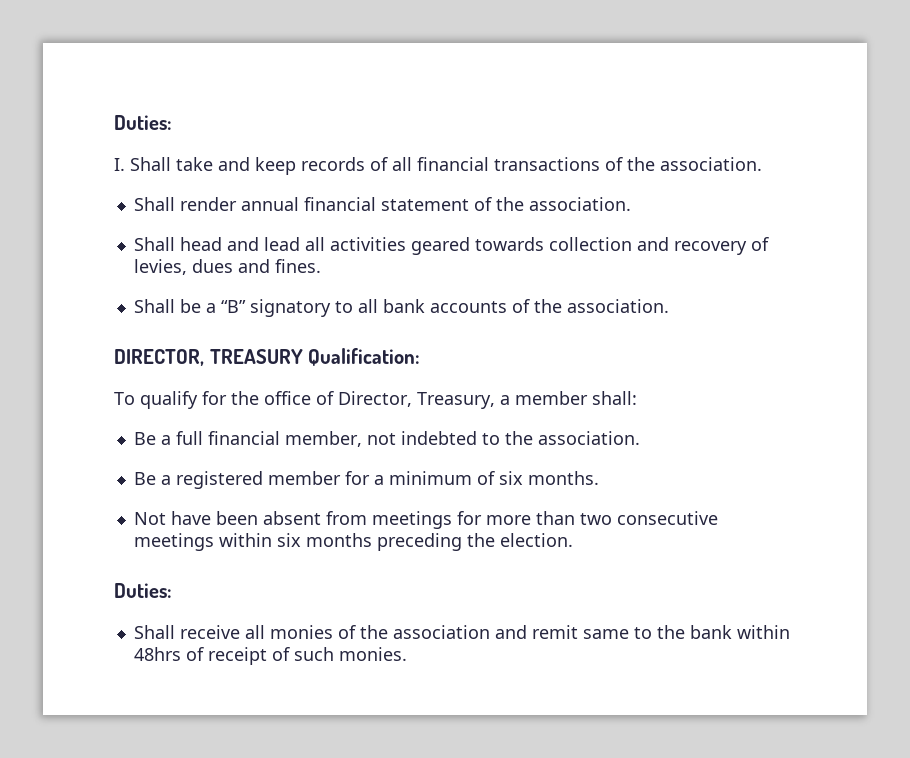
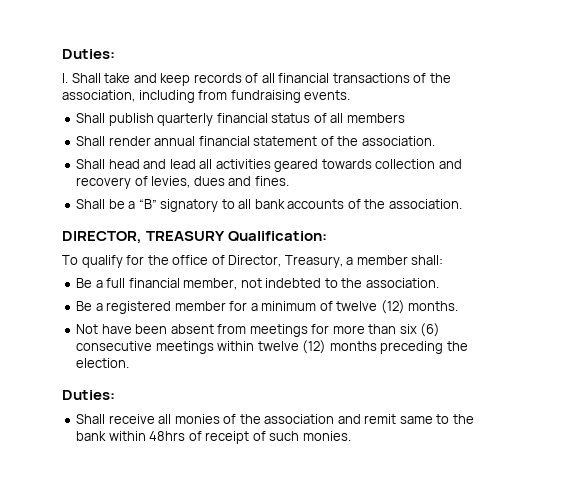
- I. Shall take and keep records of all financial transactions of the association.
+ I. Shall take and keep records of all financial transactions of the association, including from fundraising events.
+ Shall publish quarterly financial status of all members
- Be a registered member for a minimum of six months.
+ Be a registered member for a minimum of twelve (12) months.
- Not have been absent from meetings for more than two consecutive meetings within six months preceding the election.
+ Not have been absent from meetings for more than six (6) consecutive meetings within twelve (12) months preceding the election.

